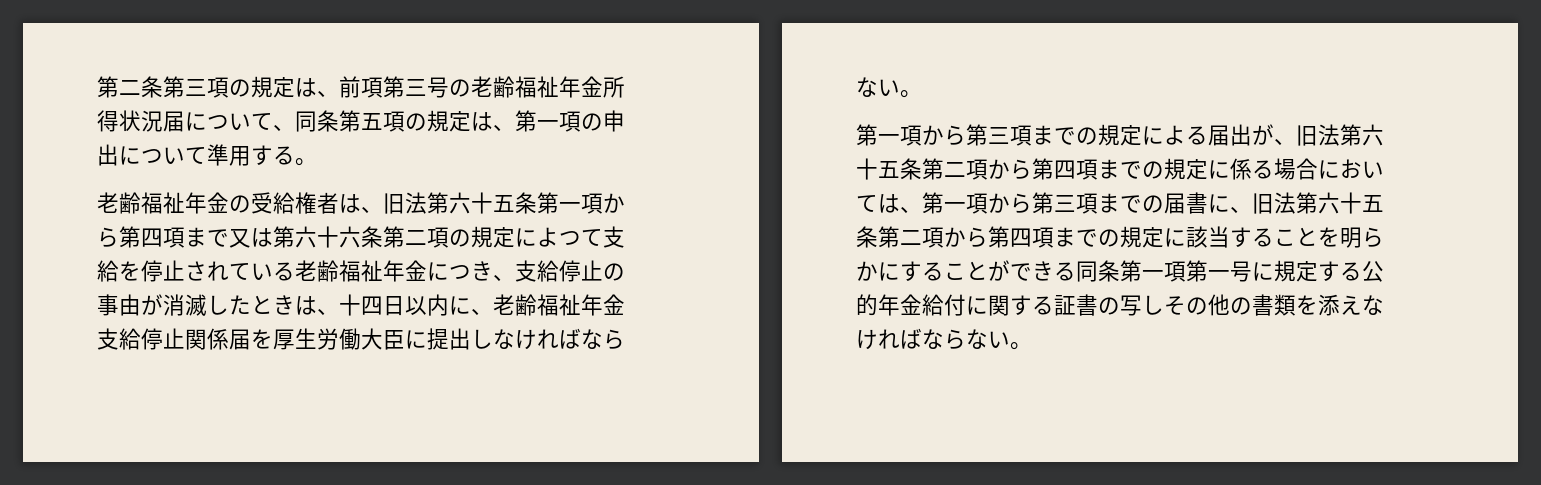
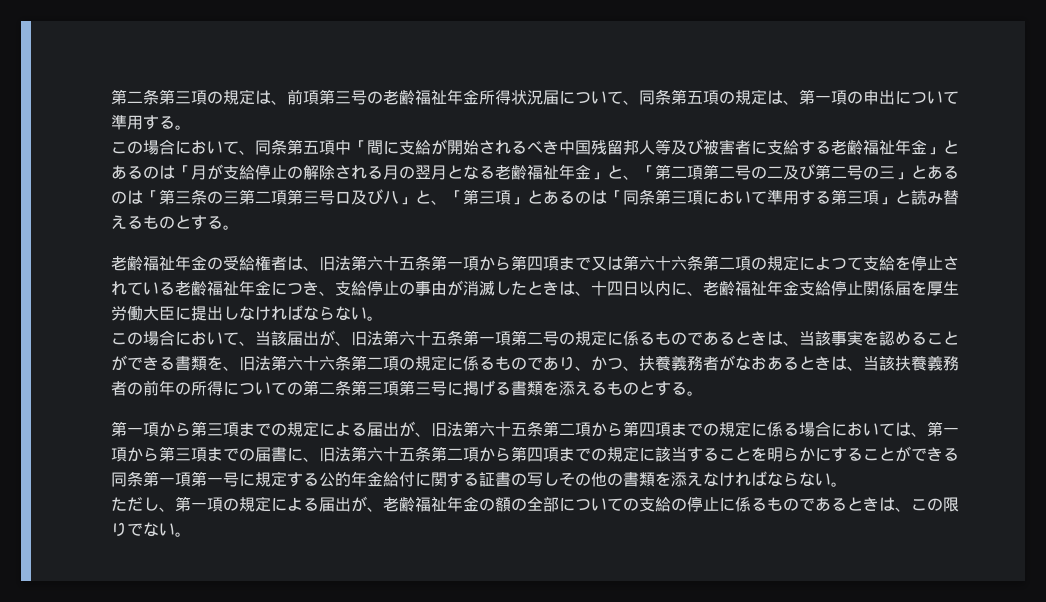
+ この場合において、同条第五項中「間に支給が開始されるべき中国残留邦人等及び被害者に支給する老齢福祉年金」とあるのは「月が支給停止の解除される月の翌月となる老齢福祉年金」と、「第二項第二号の二及び第二号の三」とあるのは「第三条の三第二項第三号ロ及びハ」と、「第三項」とあるのは「同条第三項において準用する第三項」と読み替えるものとする。
+ この場合において、当該届出が、旧法第六十五条第一項第二号の規定に係るものであるときは、当該事実を認めることができる書類を、旧法第六十六条第二項の規定に係るものであり、かつ、扶養義務者がなおあるときは、当該扶養義務者の前年の所得についての第二条第三項第三号に掲げる書類を添えるものとする。
+ ただし、第一項の規定による届出が、老齢福祉年金の額の全部についての支給の停止に係るものであるときは、この限りでない。

